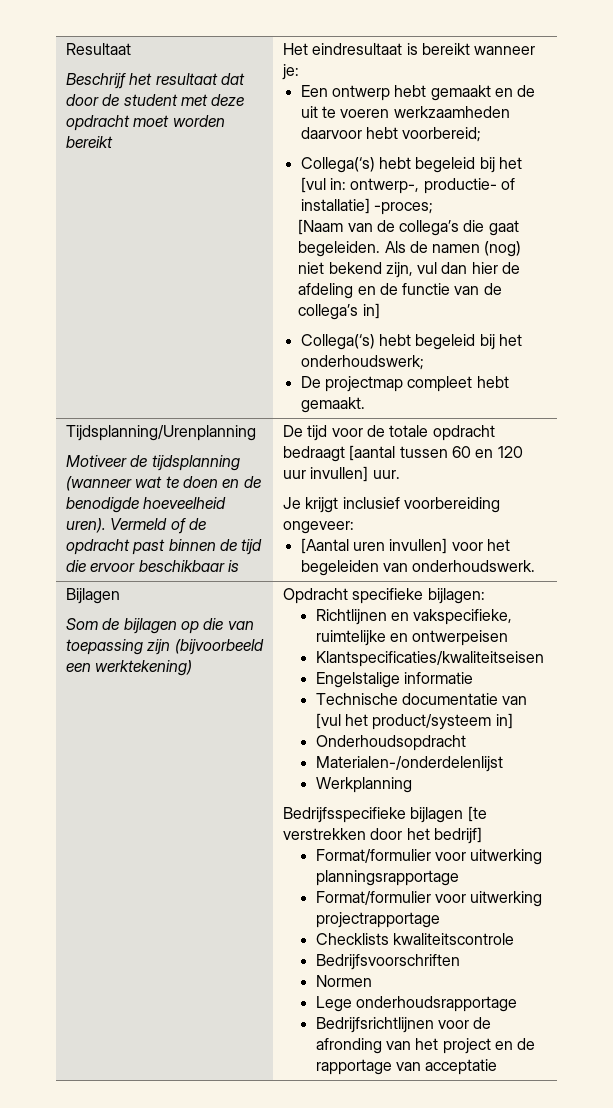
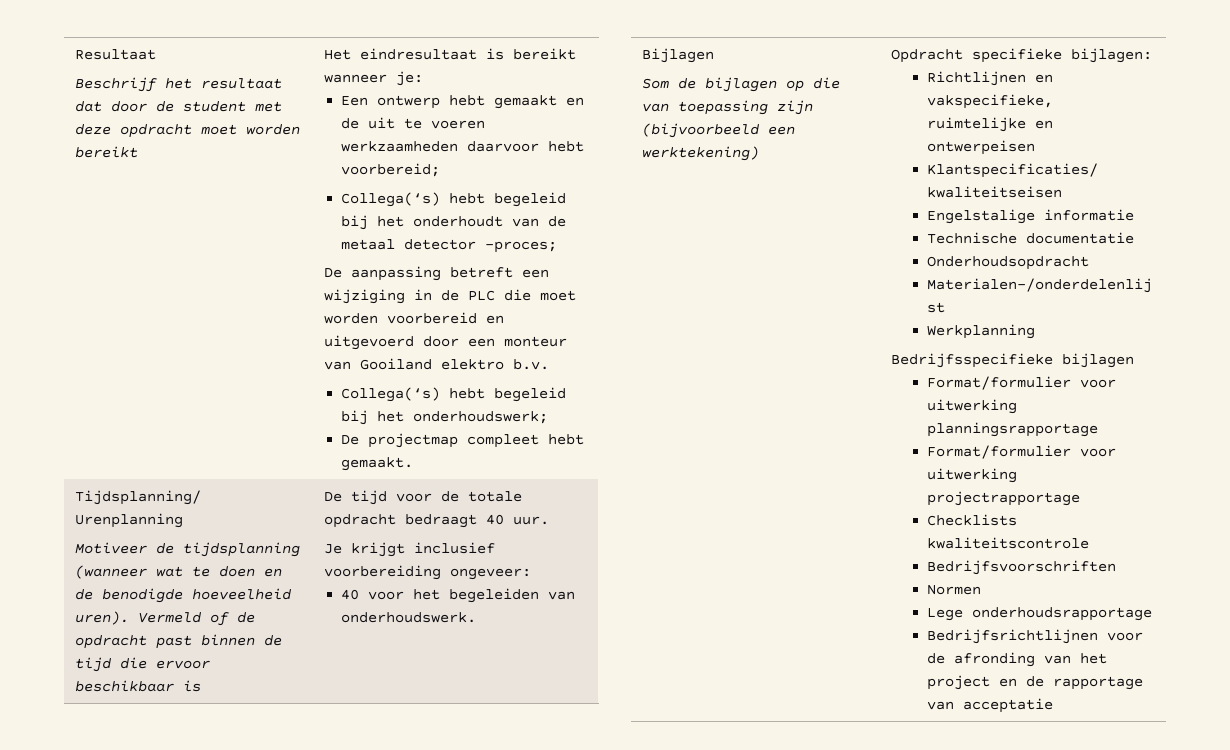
- Collega(‘s) hebt begeleid bij het [vul in: ontwerp-, productie- of installatie] -proces;
- [Naam van de collega’s die gaat begeleiden. Als de namen (nog) niet bekend zijn, vul dan hier de afdeling en de functie van de collega’s in]
+ Collega(‘s) hebt begeleid bij het onderhoudt van de metaal detector -proces;
+ De aanpassing betreft een wijziging in de PLC die moet worden voorbereid en uitgevoerd door een monteur van Gooiland elektro b.v.
- De tijd voor de totale opdracht bedraagt [aantal tussen 60 en 120 uur invullen] uur.
+ De tijd voor de totale opdracht bedraagt 40 uur.
- [Aantal uren invullen] voor het begeleiden van onderhoudswerk.
+ 40 voor het begeleiden van onderhoudswerk.
- Technische documentatie van [vul het product/systeem in]
+ Technische documentatie
- Bedrijfsspecifieke bijlagen [te verstrekken door het bedrijf]
+ Bedrijfsspecifieke bijlagen

